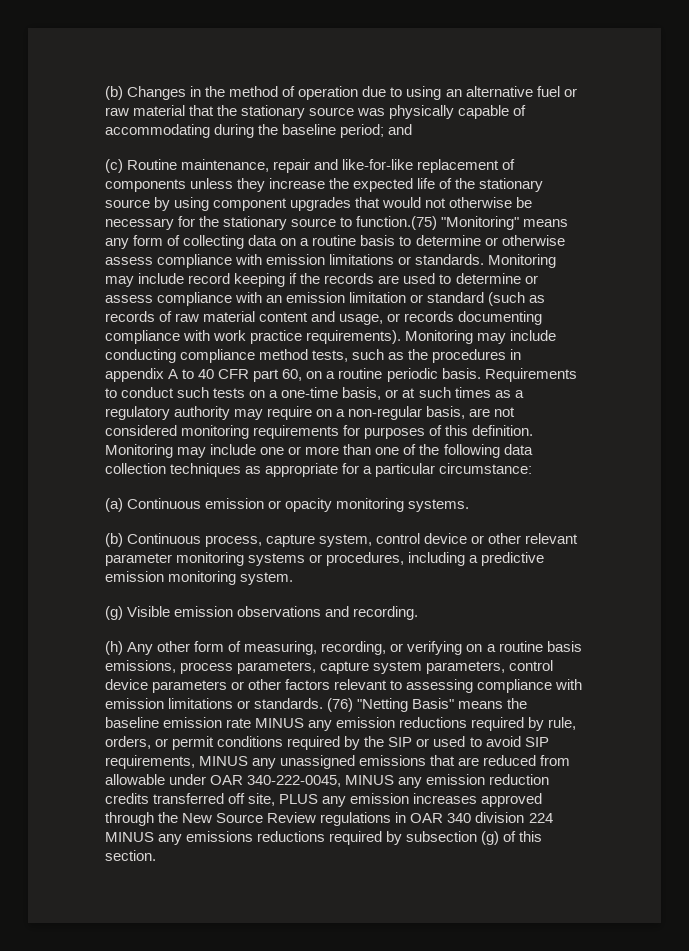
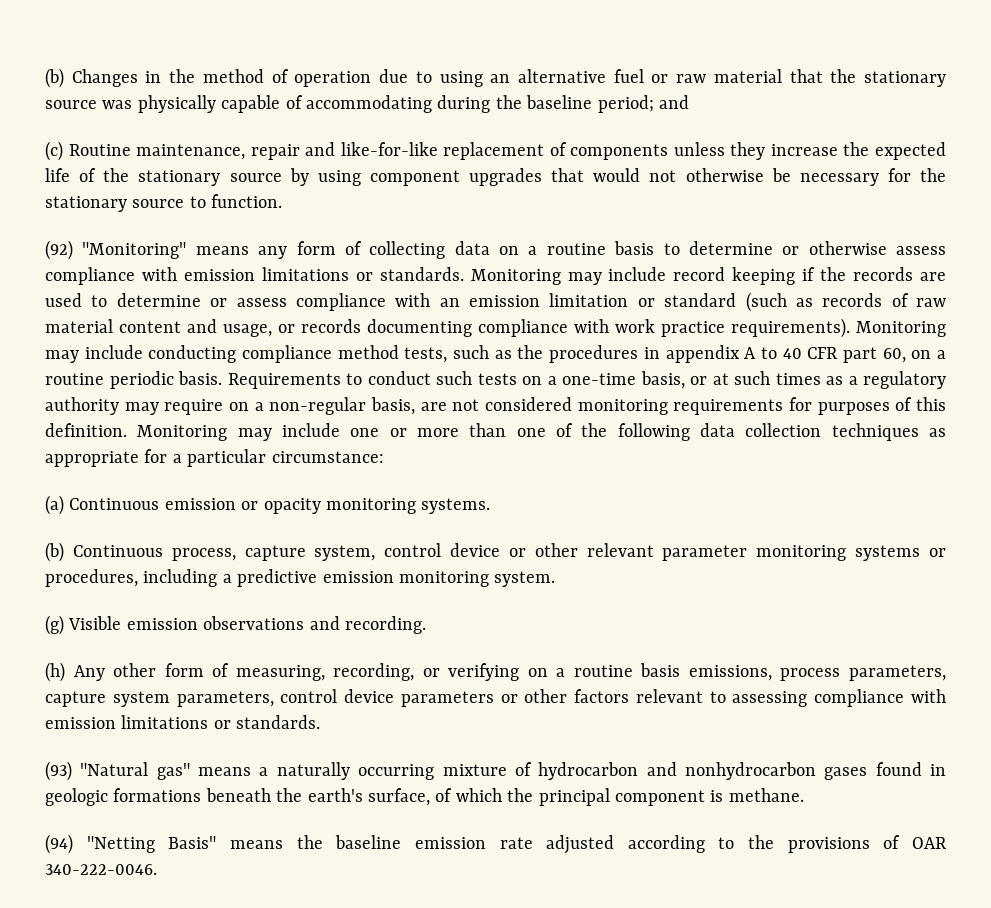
- (c) Routine maintenance, repair and like-for-like replacement of components unless they increase the expected life of the stationary source by using component upgrades that would not otherwise be necessary for the stationary source to function.(75) "Monitoring" means any form of collecting data on a routine basis to determine or otherwise assess compliance with emission limitations or standards.
+ (c) Routine maintenance, repair and like-for-like replacement of components unless they increase the expected life of the stationary source by using component upgrades that would not otherwise be necessary for the stationary source to function.
+ (92) "Monitoring" means any form of collecting data on a routine basis to determine or otherwise assess compliance with emission limitations or standards.
- (h) Any other form of measuring, recording, or verifying on a routine basis emissions, process parameters, capture system parameters, control device parameters or other factors relevant to assessing compliance with emission limitations or standards. (76) "Netting Basis" means the baseline emission rate MINUS any emission reductions required by rule, orders, or permit conditions required by the SIP or used to avoid SIP requirements, MINUS any unassigned emissions that are reduced from allowable under OAR 340-222-0045, MINUS any emission reduction credits transferred off site, PLUS any emission increases approved through the New Source Review regulations in OAR 340 division 224 MINUS any emissions reductions required by subsection (g) of this section.
+ (h) Any other form of measuring, recording, or verifying on a routine basis emissions, process parameters, capture system parameters, control device parameters or other factors relevant to assessing compliance with emission limitations or standards.
+ (93) "Natural gas" means a naturally occurring mixture of hydrocarbon and nonhydrocarbon gases found in geologic formations beneath the earth's surface, of which the principal component is methane.
+ (94) "Netting Basis" means the baseline emission rate adjusted according to the provisions of OAR 340-222-0046.

